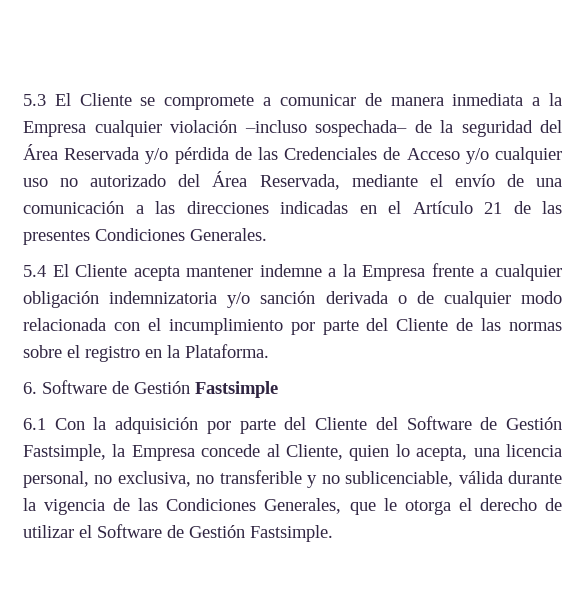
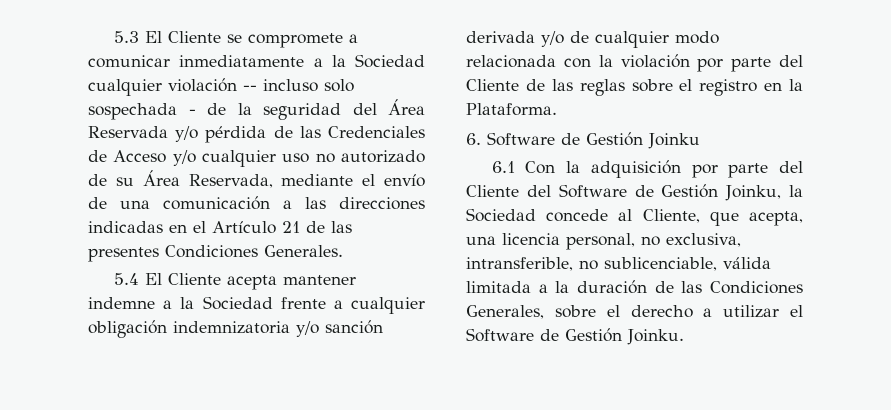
- 5.3 El Cliente se compromete a comunicar de manera inmediata a la Empresa cualquier violación –incluso sospechada– de la seguridad del Área Reservada y/o pérdida de las Credenciales de Acceso y/o cualquier uso no autorizado del Área Reservada, mediante el envío de una comunicación a las direcciones indicadas en el Artículo 21 de las presentes Condiciones Generales.
+ 5.3 El Cliente se compromete a comunicar inmediatamente a la Sociedad cualquier violación -- incluso solo sospechada - de la seguridad del Área Reservada y/o pérdida de las Credenciales de Acceso y/o cualquier uso no autorizado de su Área Reservada, mediante el envío de una comunicación a las direcciones indicadas en el Artículo 21 de las presentes Condiciones Generales.
- 5.4 El Cliente acepta mantener indemne a la Empresa frente a cualquier obligación indemnizatoria y/o sanción derivada o de cualquier modo relacionada con el incumplimiento por parte del Cliente de las normas sobre el registro en la Plataforma.
+ 5.4 El Cliente acepta mantener indemne a la Sociedad frente a cualquier obligación indemnizatoria y/o sanción derivada y/o de cualquier modo relacionada con la violación por parte del Cliente de las reglas sobre el registro en la Plataforma.
- 6. Software de Gestión Fastsimple
+ 6. Software de Gestión Joinku
- 6.1 Con la adquisición por parte del Cliente del Software de Gestión Fastsimple, la Empresa concede al Cliente, quien lo acepta, una licencia personal, no exclusiva, no transferible y no sublicenciable, válida durante la vigencia de las Condiciones Generales, que le otorga el derecho de utilizar el Software de Gestión Fastsimple.
+ 6.1 Con la adquisición por parte del Cliente del Software de Gestión Joinku, la Sociedad concede al Cliente, que acepta, una licencia personal, no exclusiva, intransferible, no sublicenciable, válida limitada a la duración de las Condiciones Generales, sobre el derecho a utilizar el Software de Gestión Joinku.

